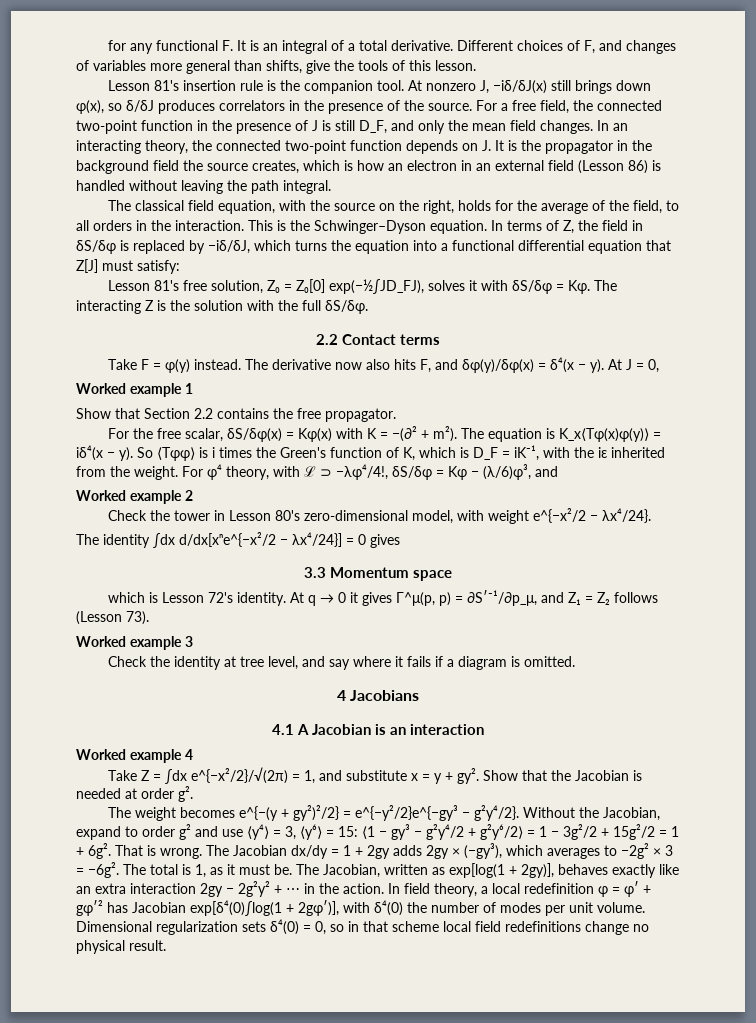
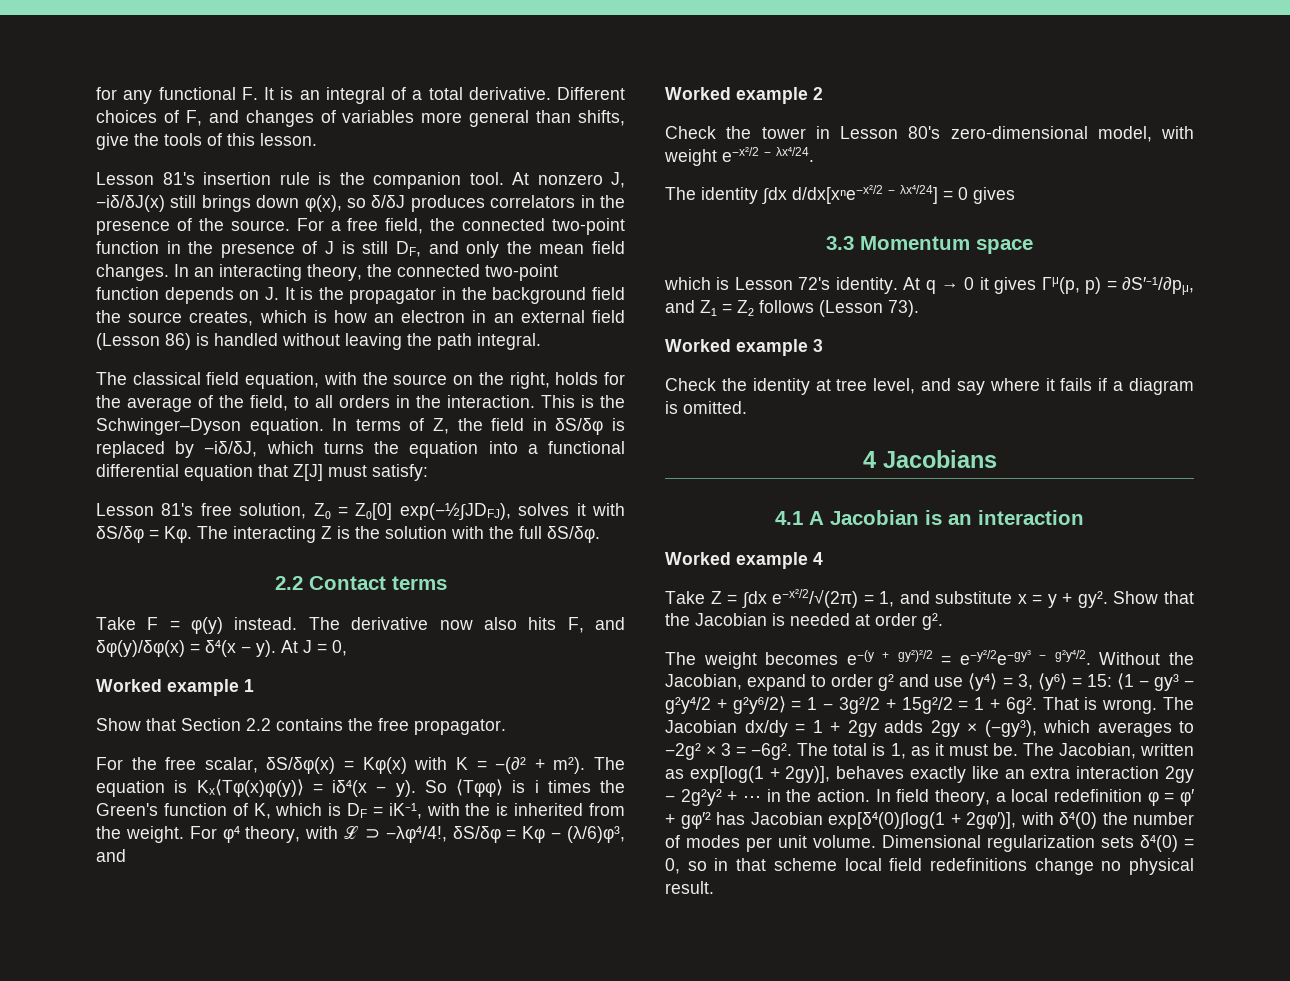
- For a free field, the connected two-point function in the presence of J is still D_F, and only the mean field changes.
+ For a free field, the connected two-point function in the presence of J is still DF, and only the mean field changes.
- Lesson 81's free solution, Z₀ = Z₀[0] exp(−½∫JD_FJ), solves it with δS/δφ = Kφ. The interacting Z is the solution with the full δS/δφ.
+ Lesson 81's free solution, Z₀ = Z₀[0] exp(−½∫JDFJ), solves it with δS/δφ = Kφ. The interacting Z is the solution with the full δS/δφ.
- The equation is K_x⟨Tφ(x)φ(y)⟩ = iδ⁴(x − y).
+ The equation is Kx⟨Tφ(x)φ(y)⟩ = iδ⁴(x − y).
- So ⟨Tφφ⟩ is i times the Green's function of K, which is D_F = iK⁻¹, with the iε inherited from the weight.
+ So ⟨Tφφ⟩ is i times the Green's function of K, which is DF = iK⁻¹, with the iε inherited from the weight.
- Check the tower in Lesson 80's zero-dimensional model, with weight e^{−x²/2 − λx⁴/24}.
+ Check the tower in Lesson 80's zero-dimensional model, with weight e−x²/2 − λx⁴/24.
- The identity ∫dx d/dx[xⁿe^{−x²/2 − λx⁴/24}] = 0 gives
+ The identity ∫dx d/dx[xⁿe−x²/2 − λx⁴/24] = 0 gives
- At q → 0 it gives Γ^μ(p, p) = ∂S′⁻¹/∂p_μ, and Z₁ = Z₂ follows (Lesson 73).
+ At q → 0 it gives Γμ(p, p) = ∂S′⁻¹/∂pμ, and Z₁ = Z₂ follows (Lesson 73).
- Take Z = ∫dx e^{−x²/2}/√(2π) = 1, and substitute x = y + gy².
+ Take Z = ∫dx e−x²/2/√(2π) = 1, and substitute x = y + gy².
- The weight becomes e^{−(y + gy²)²/2} = e^{−y²/2}e^{−gy³ − g²y⁴/2}.
+ The weight becomes e−(y + gy²)²/2 = e−y²/2e−gy³ − g²y⁴/2.

